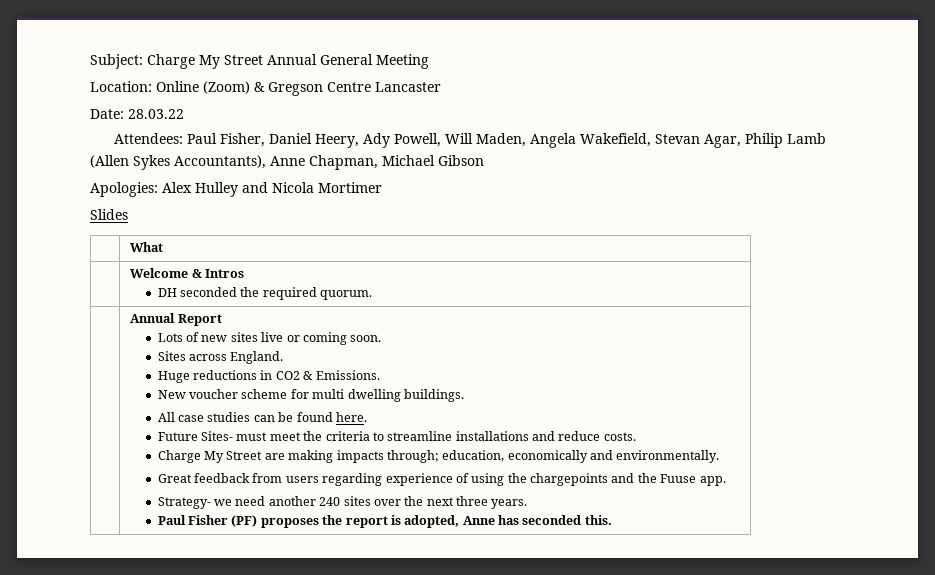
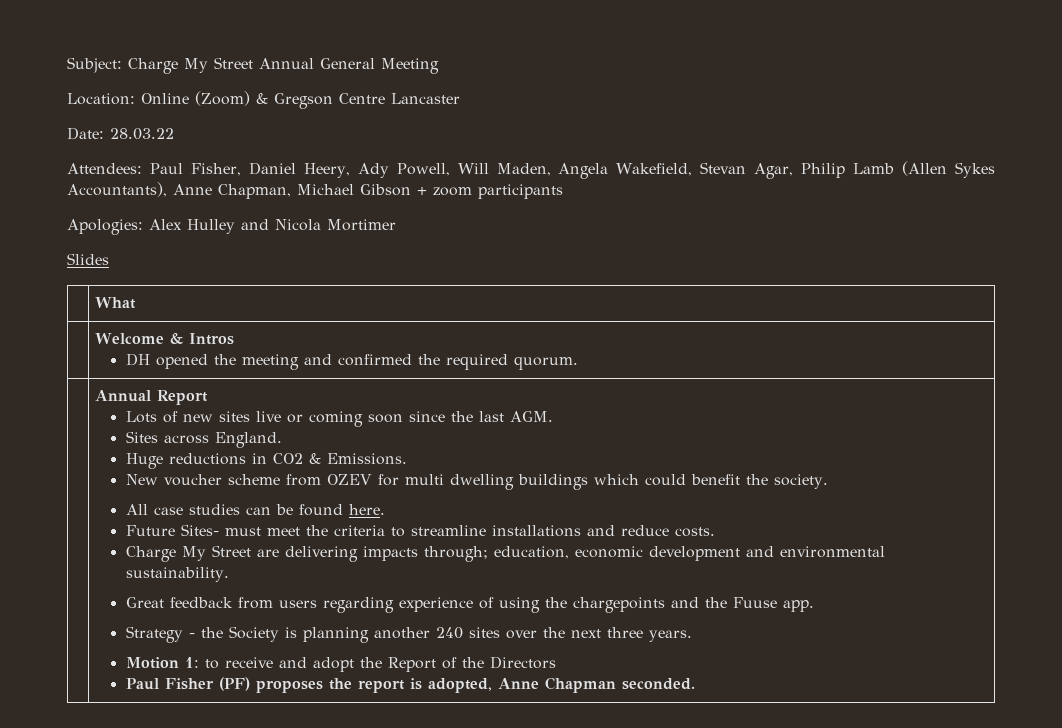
- Attendees: Paul Fisher, Daniel Heery, Ady Powell, Will Maden, Angela Wakefield, Stevan Agar, Philip Lamb (Allen Sykes Accountants), Anne Chapman, Michael Gibson
+ Attendees: Paul Fisher, Daniel Heery, Ady Powell, Will Maden, Angela Wakefield, Stevan Agar, Philip Lamb (Allen Sykes Accountants), Anne Chapman, Michael Gibson + zoom participants
  | Welcome & Intros
- DH seconded the required quorum.
+ DH opened the meeting and confirmed the required quorum.
- Lots of new sites live or coming soon.
+ Lots of new sites live or coming soon since the last AGM.
- New voucher scheme for multi dwelling buildings.
+ New voucher scheme from OZEV for multi dwelling buildings which could benefit the society.
- Charge My Street are making impacts through; education, economically and environmentally.
+ Charge My Street are delivering impacts through; education, economic development and environmental sustainability.
- Strategy- we need another 240 sites over the next three years.
+ Strategy - the Society is planning another 240 sites over the next three years.
+ Motion 1: to receive and adopt the Report of the Directors
- Paul Fisher (PF) proposes the report is adopted, Anne has seconded this.
+ Paul Fisher (PF) proposes the report is adopted, Anne Chapman seconded.

